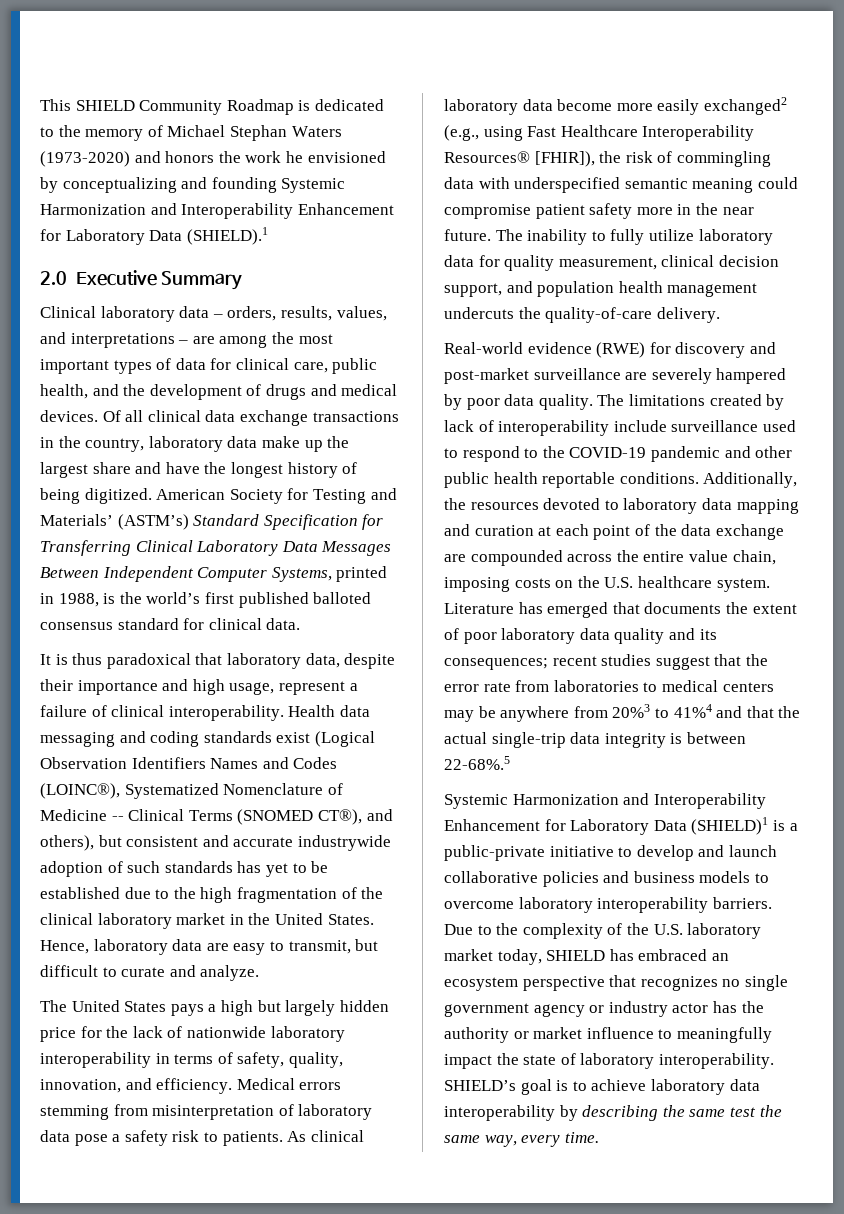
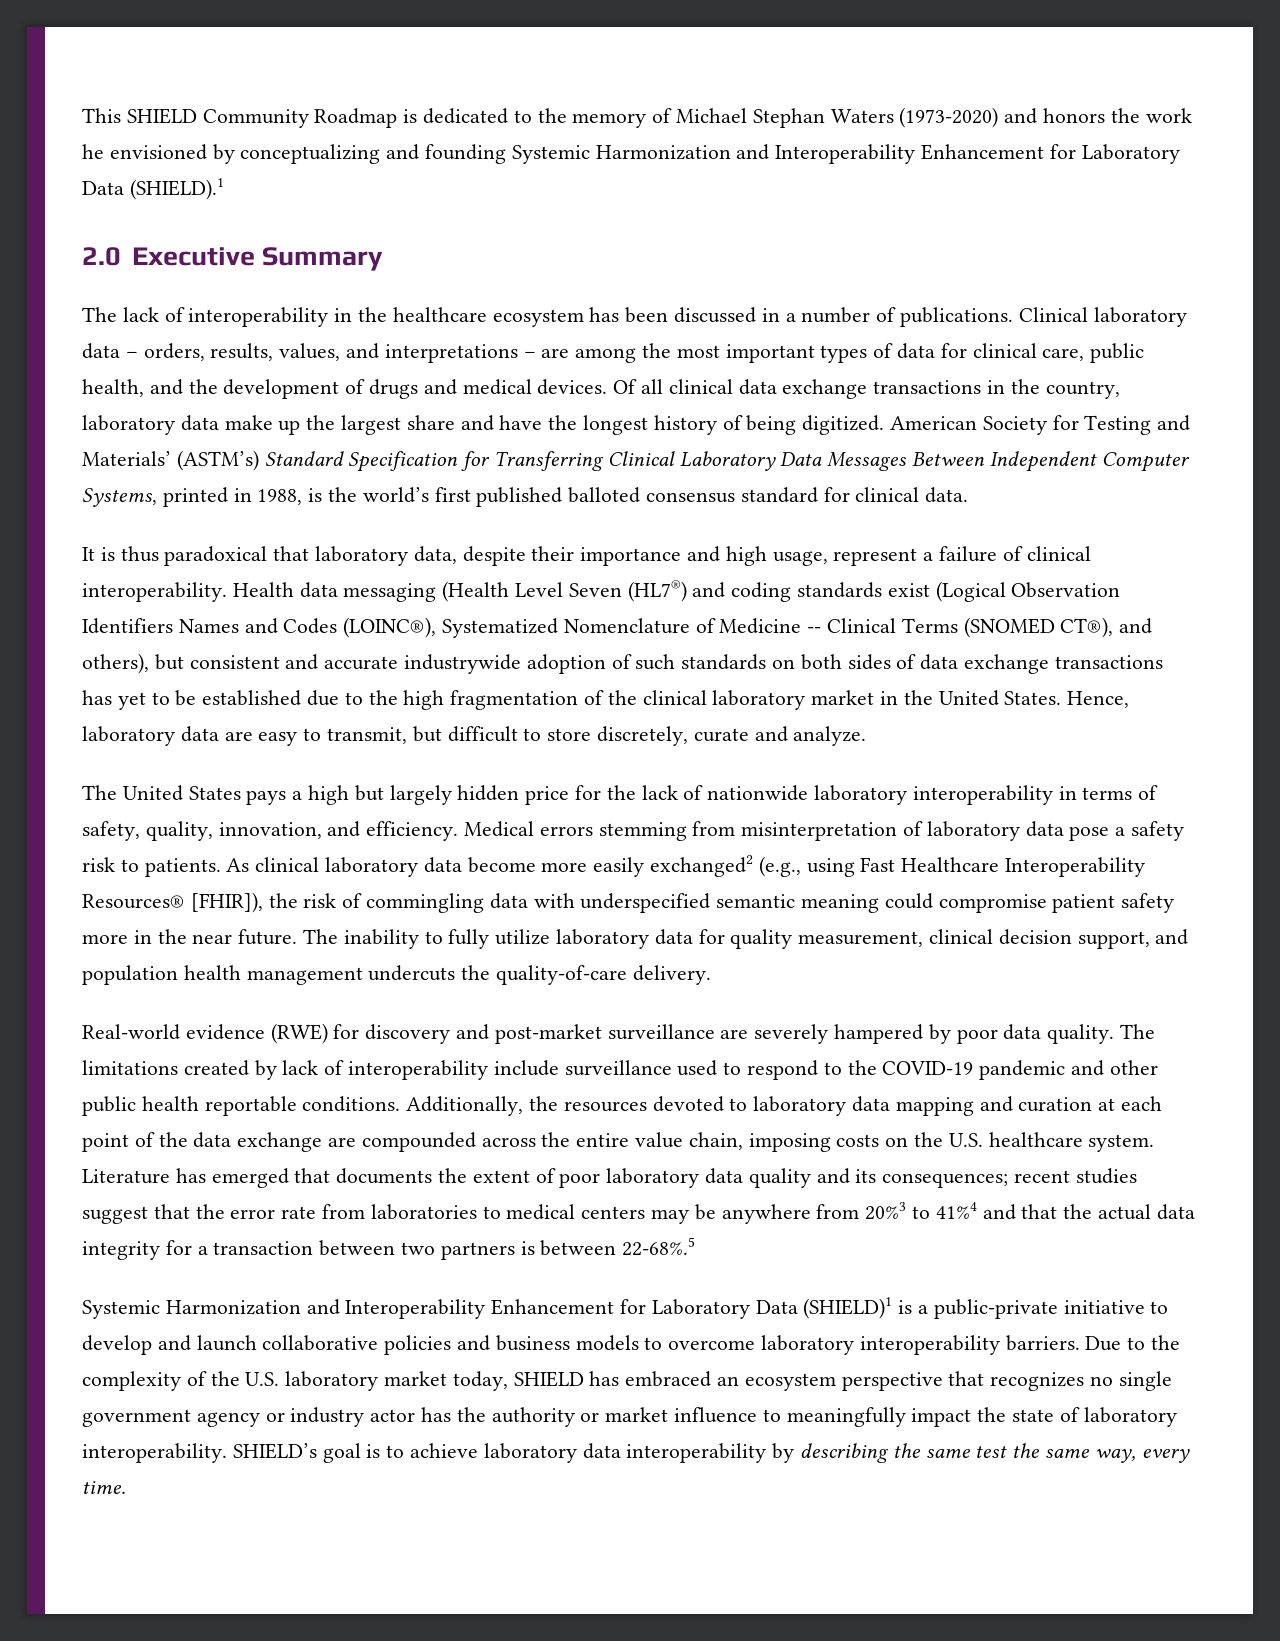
+ The lack of interoperability in the healthcare ecosystem has been discussed in a number of publications.
- Health data messaging and coding standards exist (Logical Observation Identifiers Names and Codes (LOINC®), Systematized Nomenclature of Medicine -- Clinical Terms (SNOMED CT®), and others), but consistent and accurate industrywide adoption of such standards has yet to be established due to the high fragmentation of the clinical laboratory market in the United States.
+ Health data messaging (Health Level Seven (HL7®) and coding standards exist (Logical Observation Identifiers Names and Codes (LOINC®), Systematized Nomenclature of Medicine -- Clinical Terms (SNOMED CT®), and others), but consistent and accurate industrywide adoption of such standards on both sides of data exchange transactions has yet to be established due to the high fragmentation of the clinical laboratory market in the United States.
- Hence, laboratory data are easy to transmit, but difficult to curate and analyze.
+ Hence, laboratory data are easy to transmit, but difficult to store discretely, curate and analyze.
- Literature has emerged that documents the extent of poor laboratory data quality and its consequences; recent studies suggest that the error rate from laboratories to medical centers may be anywhere from 20%3 to 41%4 and that the actual single-trip data integrity is between 22-68%.5
+ Literature has emerged that documents the extent of poor laboratory data quality and its consequences; recent studies suggest that the error rate from laboratories to medical centers may be anywhere from 20%3 to 41%4 and that the actual data integrity for a transaction between two partners is between 22-68%.5

